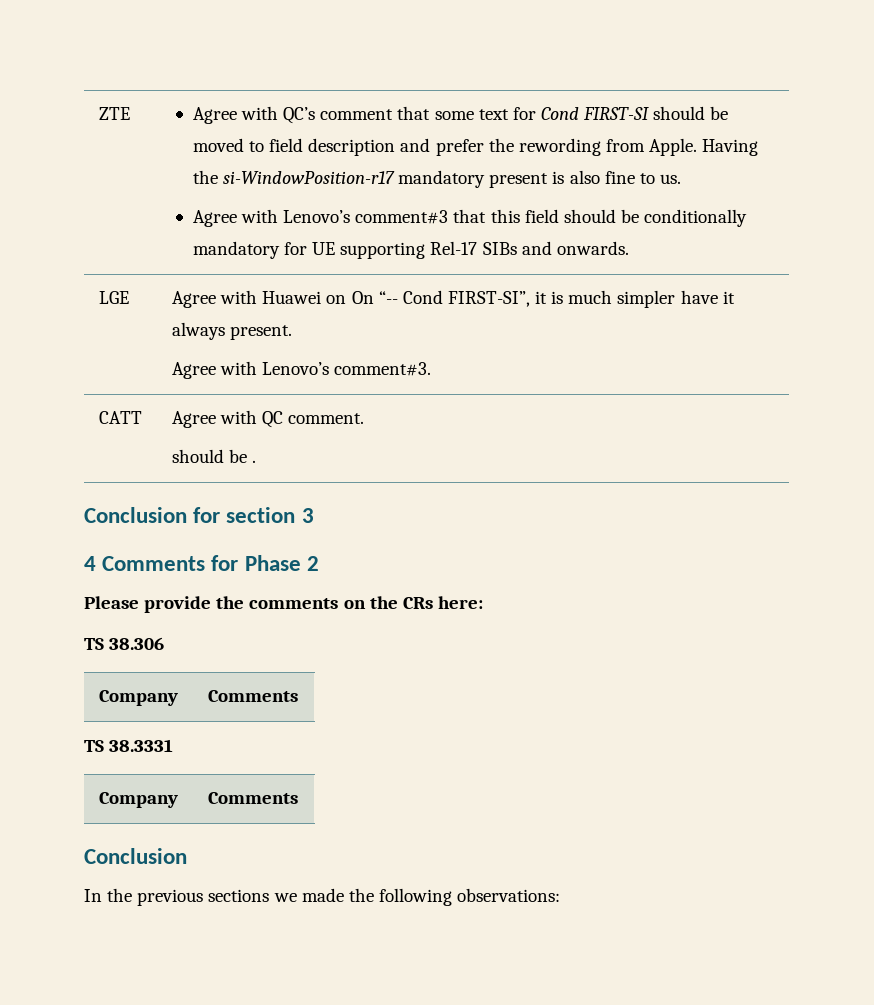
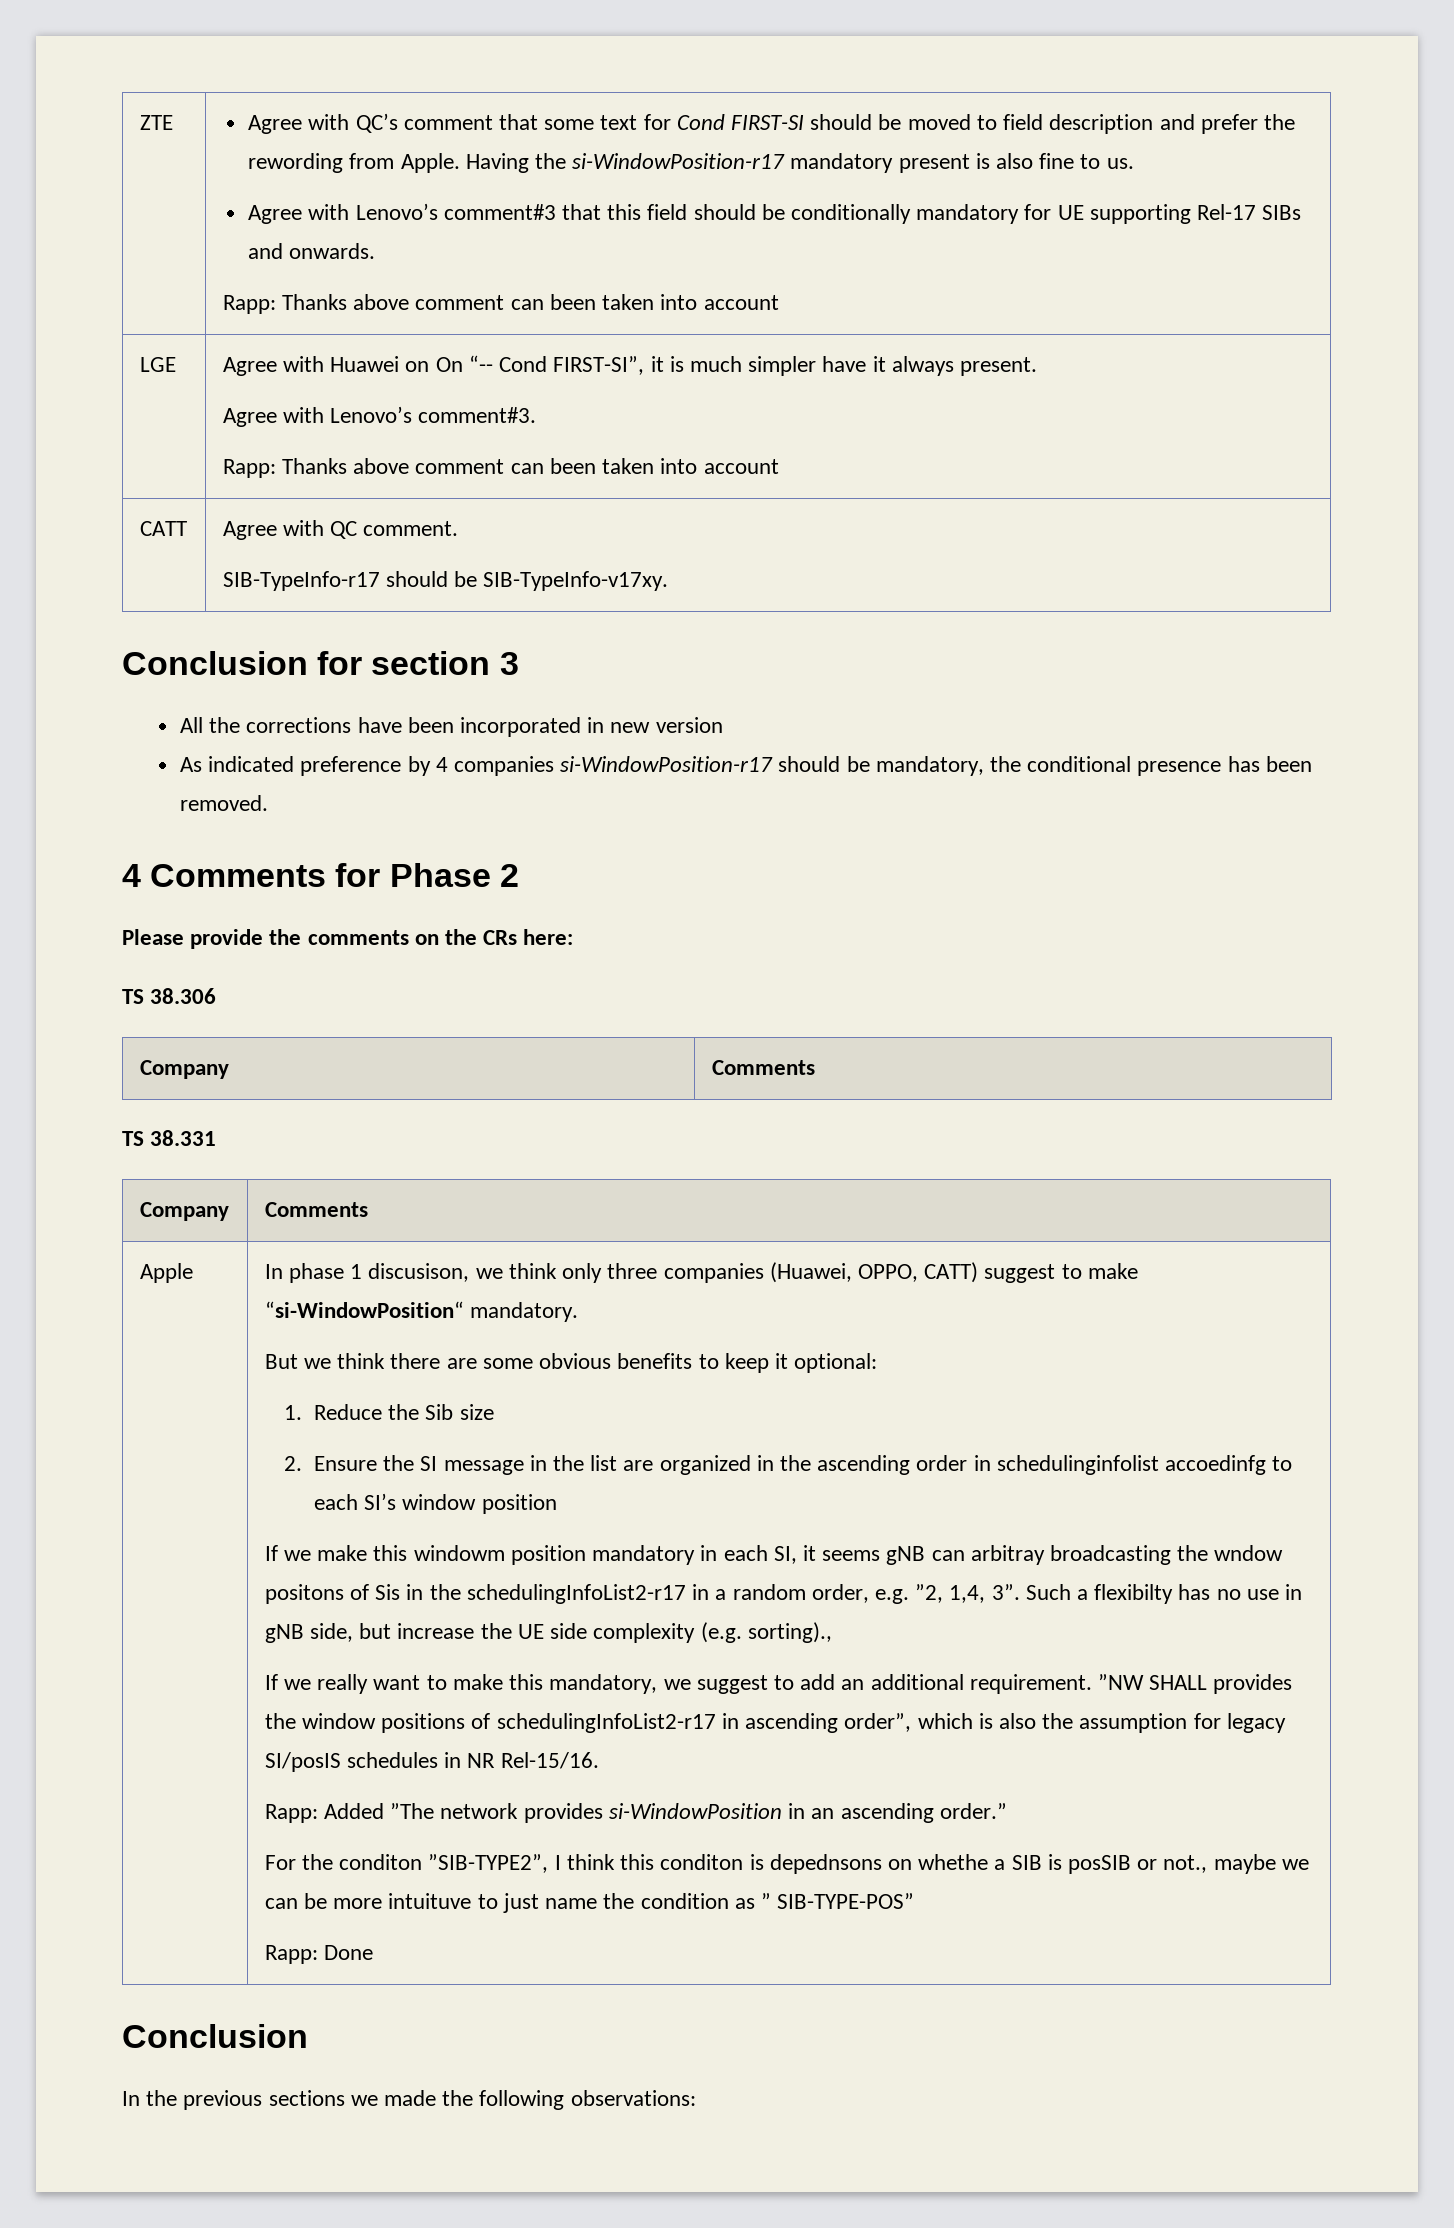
  Agree with Lenovo’s comment#3 that this field should be conditionally mandatory for UE supporting Rel-17 SIBs and onwards.
+ Rapp: Thanks above comment can been taken into account
  LGE | Agree with Huawei on On “-- Cond FIRST-SI”, it is much simpler have it always present.
  Agree with Lenovo’s comment#3.
+ Rapp: Thanks above comment can been taken into account
  CATT | Agree with QC comment.
- should be .
+ SIB-TypeInfo-r17 should be SIB-TypeInfo-v17xy.
+ All the corrections have been incorporated in new version
+ As indicated preference by 4 companies si-WindowPosition-r17 should be mandatory, the conditional presence has been removed.
- TS 38.3331
+ TS 38.331
  Company | Comments
+ Apple | In phase 1 discusison, we think only three companies (Huawei, OPPO, CATT) suggest to make “si-WindowPosition“ mandatory.
+ But we think there are some obvious benefits to keep it optional:
+ 1. Reduce the Sib size
+ 2. Ensure the SI message in the list are organized in the ascending order in schedulinginfolist accoedinfg to each SI’s window position
+ If we make this windowm position mandatory in each SI, it seems gNB can arbitray broadcasting the wndow positons of Sis in the schedulingInfoList2-r17 in a random order, e.g. ”2, 1,4, 3”. Such a flexibilty has no use in gNB side, but increase the UE side complexity (e.g. sorting).,
+ If we really want to make this mandatory, we suggest to add an additional requirement. ”NW SHALL provides the window positions of schedulingInfoList2-r17 in ascending order”, which is also the assumption for legacy SI/posIS schedules in NR Rel-15/16.
+ Rapp: Added ”The network provides si-WindowPosition in an ascending order.”
+ For the conditon ”SIB-TYPE2”, I think this conditon is depednsons on whethe a SIB is posSIB or not., maybe we can be more intuituve to just name the condition as ” SIB-TYPE-POS”
+ Rapp: Done

